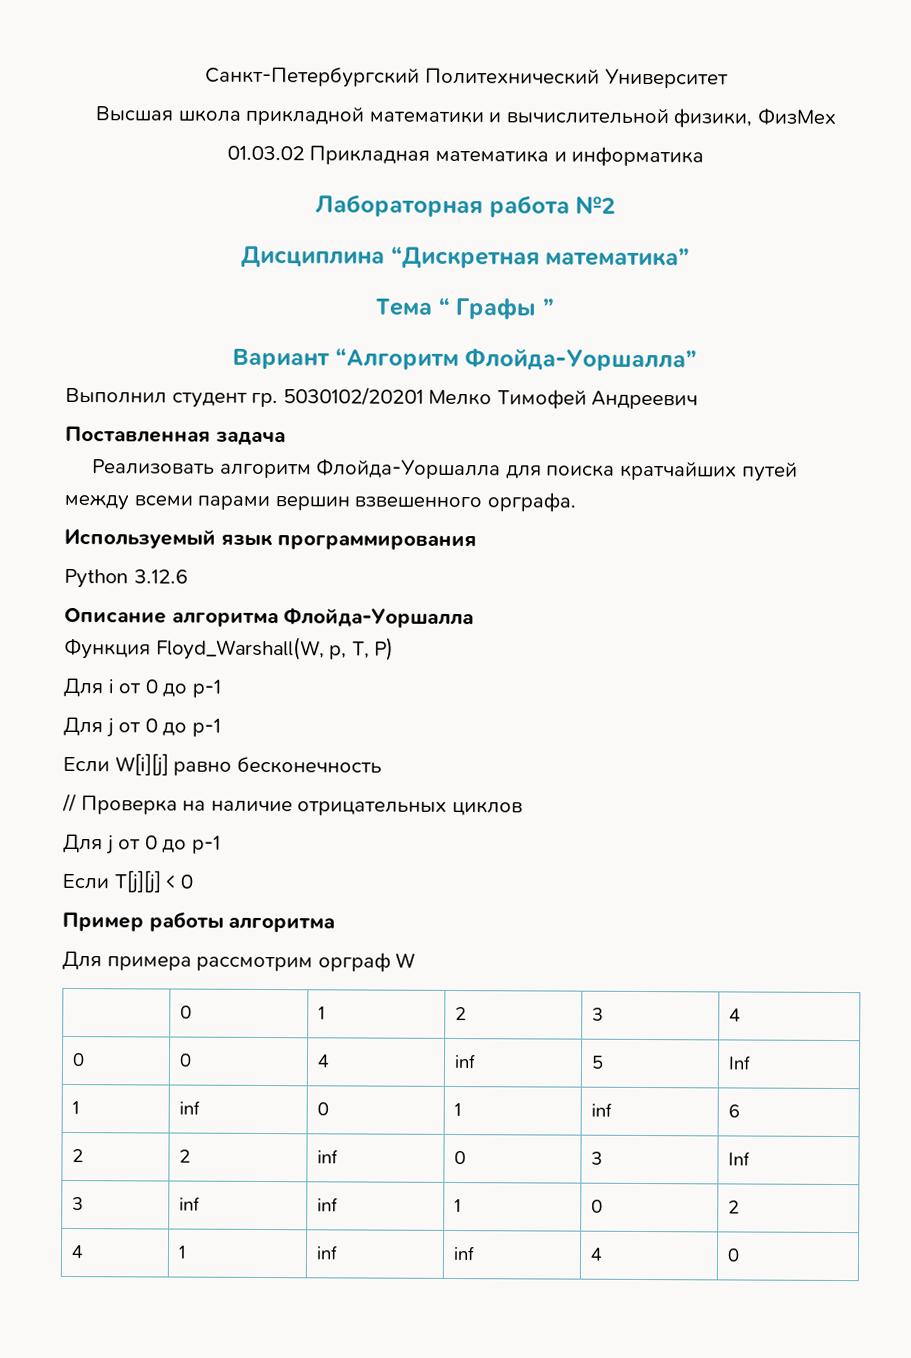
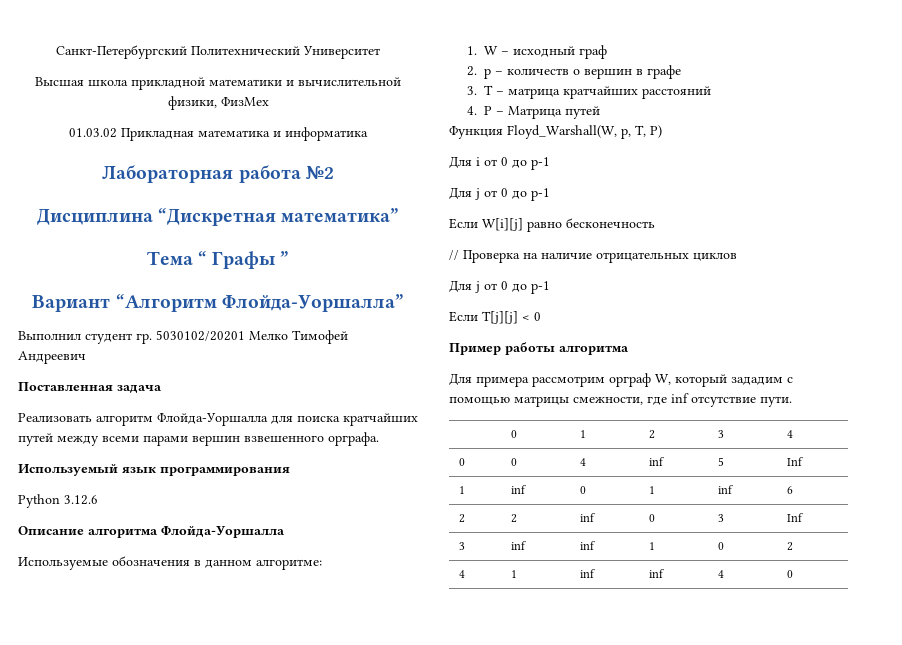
+ Используемые обозначения в данном алгоритме:
+ 1. W – исходный граф
+ 2. p – количеств о вершин в графе
+ 3. T – матрица кратчайших расстояний
+ 4. P – Матрица путей
- Для примера рассмотрим орграф W
+ Для примера рассмотрим орграф W, который зададим с помощью матрицы смежности, где inf отсутствие пути.

